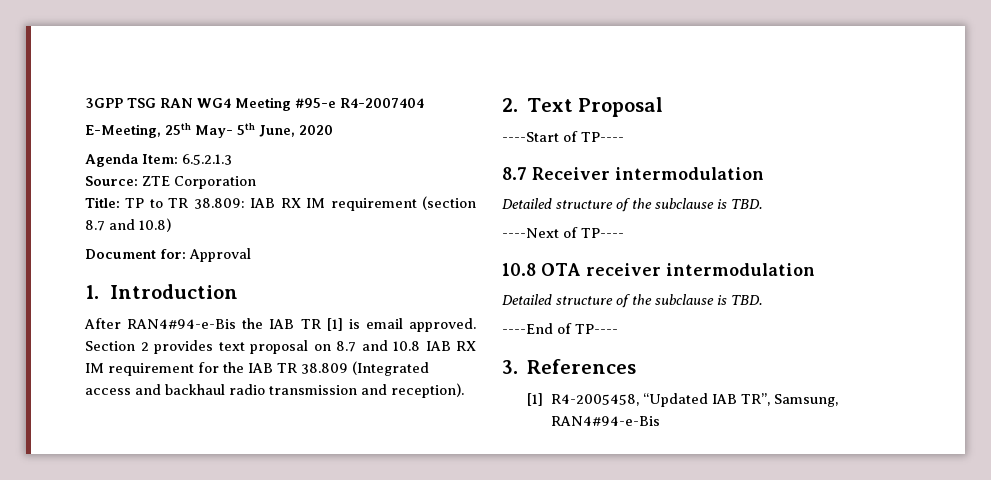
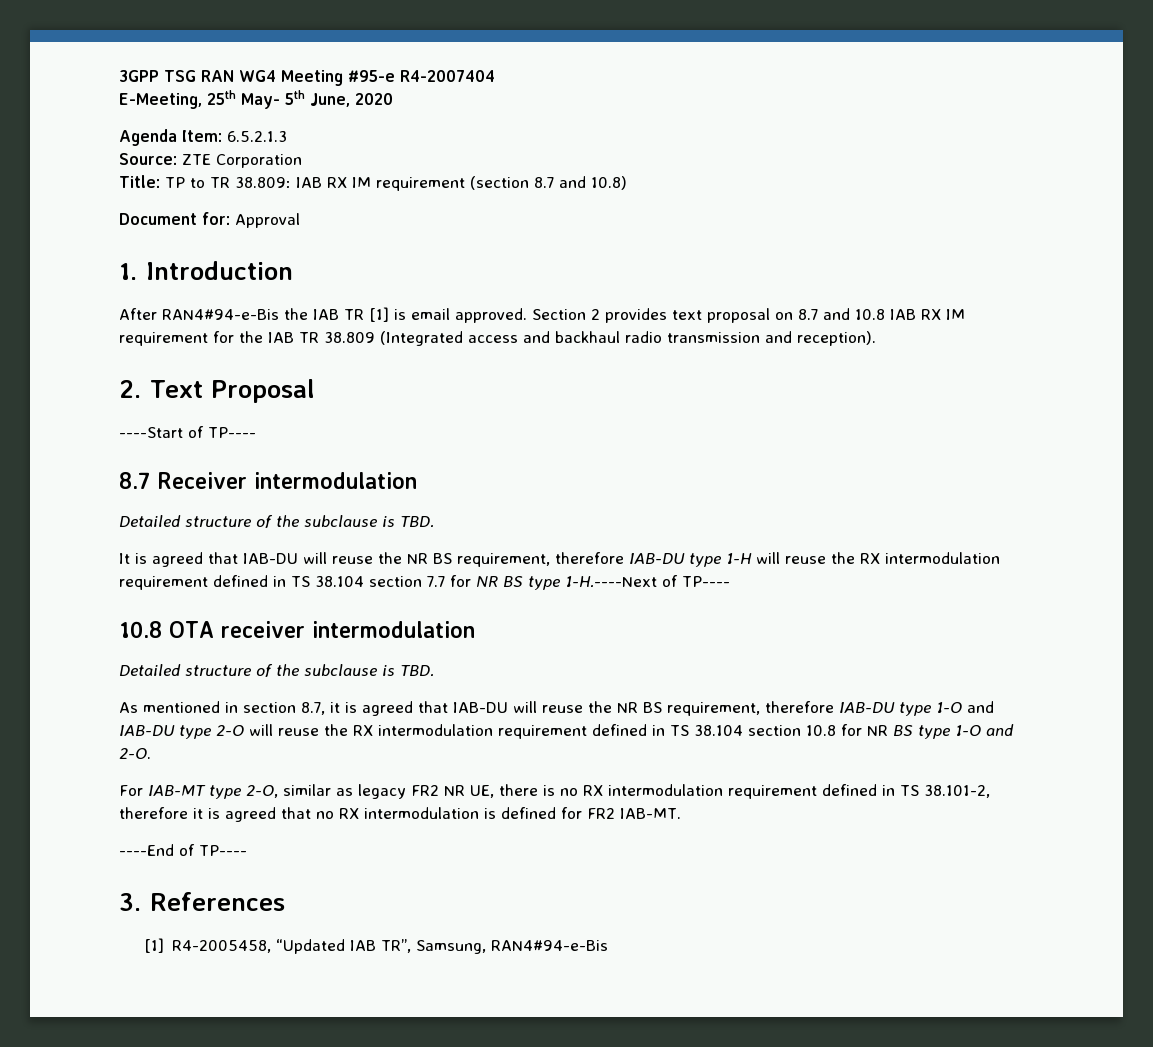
- ----Next of TP----
+ It is agreed that IAB-DU will reuse the NR BS requirement, therefore IAB-DU type 1-H will reuse the RX intermodulation requirement defined in TS 38.104 section 7.7 for NR BS type 1-H.----Next of TP----
+ As mentioned in section 8.7, it is agreed that IAB-DU will reuse the NR BS requirement, therefore IAB-DU type 1-O and IAB-DU type 2-O will reuse the RX intermodulation requirement defined in TS 38.104 section 10.8 for NR BS type 1-O and 2-O.
+ For IAB-MT type 2-O, similar as legacy FR2 NR UE, there is no RX intermodulation requirement defined in TS 38.101-2, therefore it is agreed that no RX intermodulation is defined for FR2 IAB-MT.

